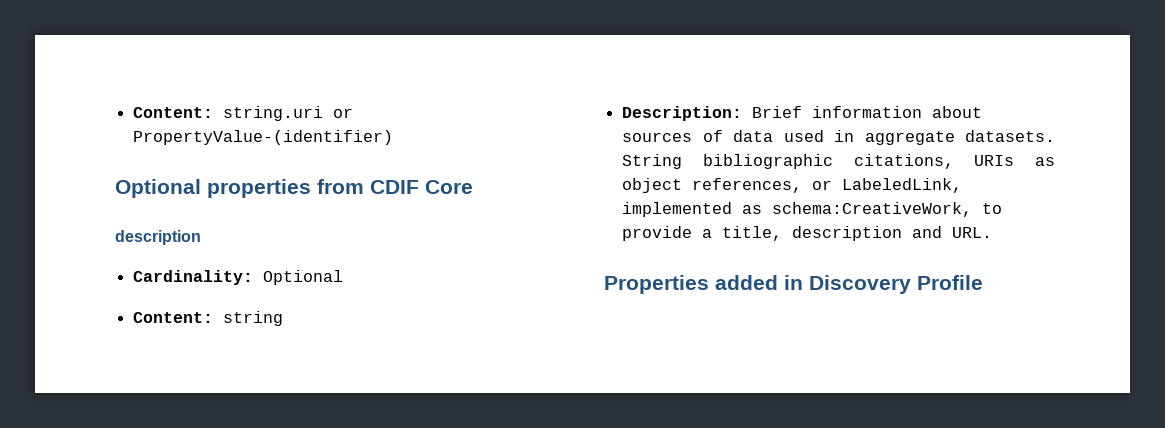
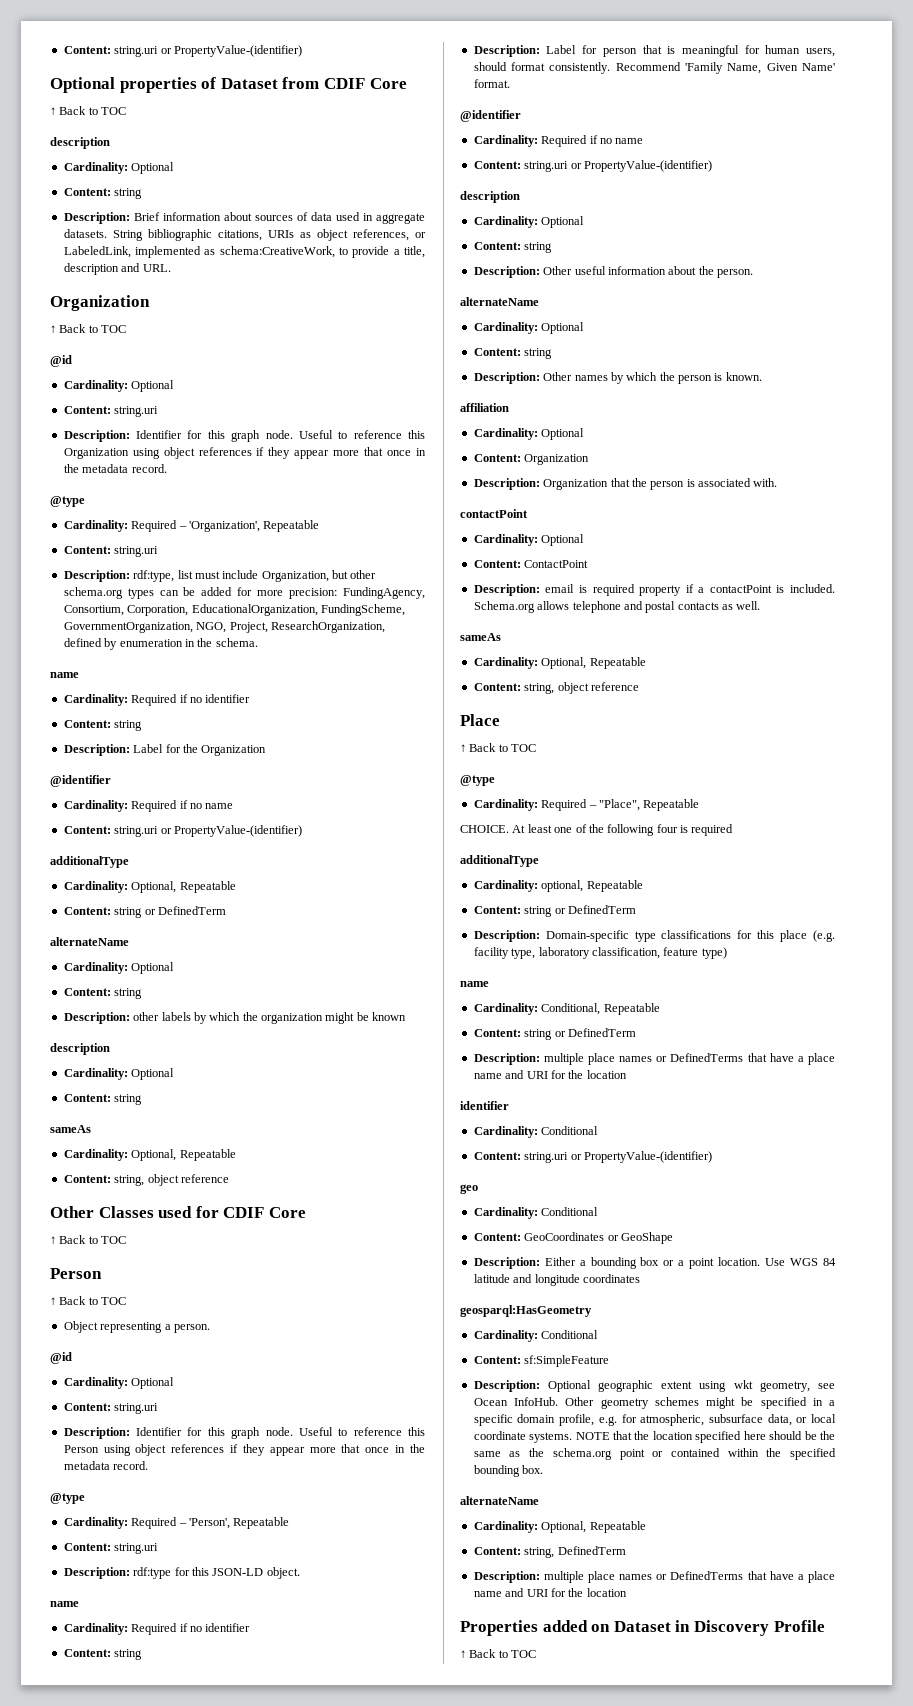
- Optional properties from CDIF Core
+ Optional properties of Dataset from CDIF Core
+ ↑ Back to TOC
  String bibliographic citations, URIs as object references, or LabeledLink, implemented as schema:CreativeWork, to provide a title, description and URL.
+ Organization
+ ↑ Back to TOC
+ @id
+ Cardinality: Optional
+ Content: string.uri
+ Description: Identifier for this graph node. Useful to reference this Organization using object references if they appear more that once in the metadata record.
+ @type
+ Cardinality: Required – 'Organization', Repeatable
+ Content: string.uri
+ Description: rdf:type, list must include Organization, but other schema.org types can be added for more precision: FundingAgency, Consortium, Corporation, EducationalOrganization, FundingScheme, GovernmentOrganization, NGO, Project, ResearchOrganization, defined by enumeration in the schema.
+ name
+ Cardinality: Required if no identifier
+ Content: string
+ Description: Label for the Organization
+ @identifier
+ Cardinality: Required if no name
+ Content: string.uri or PropertyValue-(identifier)
+ additionalType
+ Cardinality: Optional, Repeatable
+ Content: string or DefinedTerm
+ alternateName
+ Cardinality: Optional
+ Content: string
+ Description: other labels by which the organization might be known
+ description
+ Cardinality: Optional
+ Content: string
+ sameAs
+ Cardinality: Optional, Repeatable
+ Content: string, object reference
+ Other Classes used for CDIF Core
+ ↑ Back to TOC
+ Person
+ ↑ Back to TOC
+ Object representing a person.
+ @id
+ Cardinality: Optional
+ Content: string.uri
+ Description: Identifier for this graph node. Useful to reference this Person using object references if they appear more that once in the metadata record.
+ @type
+ Cardinality: Required – 'Person', Repeatable
+ Content: string.uri
+ Description: rdf:type for this JSON-LD object.
+ name
+ Cardinality: Required if no identifier
+ Content: string
+ Description: Label for person that is meaningful for human users, should format consistently. Recommend 'Family Name, Given Name' format.
+ @identifier
+ Cardinality: Required if no name
+ Content: string.uri or PropertyValue-(identifier)
+ description
+ Cardinality: Optional
+ Content: string
+ Description: Other useful information about the person.
+ alternateName
+ Cardinality: Optional
+ Content: string
+ Description: Other names by which the person is known.
+ affiliation
+ Cardinality: Optional
+ Content: Organization
+ Description: Organization that the person is associated with.
+ contactPoint
+ Cardinality: Optional
+ Content: ContactPoint
+ Description: email is required property if a contactPoint is included. Schema.org allows telephone and postal contacts as well.
+ sameAs
+ Cardinality: Optional, Repeatable
+ Content: string, object reference
+ Place
+ ↑ Back to TOC
+ @type
+ Cardinality: Required – "Place", Repeatable
+ CHOICE. At least one of the following four is required
+ additionalType
+ Cardinality: optional, Repeatable
+ Content: string or DefinedTerm
+ Description: Domain-specific type classifications for this place (e.g. facility type, laboratory classification, feature type)
+ name
+ Cardinality: Conditional, Repeatable
+ Content: string or DefinedTerm
+ Description: multiple place names or DefinedTerms that have a place name and URI for the location
+ identifier
+ Cardinality: Conditional
+ Content: string.uri or PropertyValue-(identifier)
+ geo
+ Cardinality: Conditional
+ Content: GeoCoordinates or GeoShape
+ Description: Either a bounding box or a point location. Use WGS 84 latitude and longitude coordinates
+ geosparql:HasGeometry
+ Cardinality: Conditional
+ Content: sf:SimpleFeature
+ Description: Optional geographic extent using wkt geometry, see Ocean InfoHub. Other geometry schemes might be specified in a specific domain profile, e.g. for atmospheric, subsurface data, or local coordinate systems. NOTE that the location specified here should be the same as the schema.org point or contained within the specified bounding box.
+ alternateName
+ Cardinality: Optional, Repeatable
+ Content: string, DefinedTerm
+ Description: multiple place names or DefinedTerms that have a place name and URI for the location
- Properties added in Discovery Profile
+ Properties added on Dataset in Discovery Profile
+ ↑ Back to TOC

